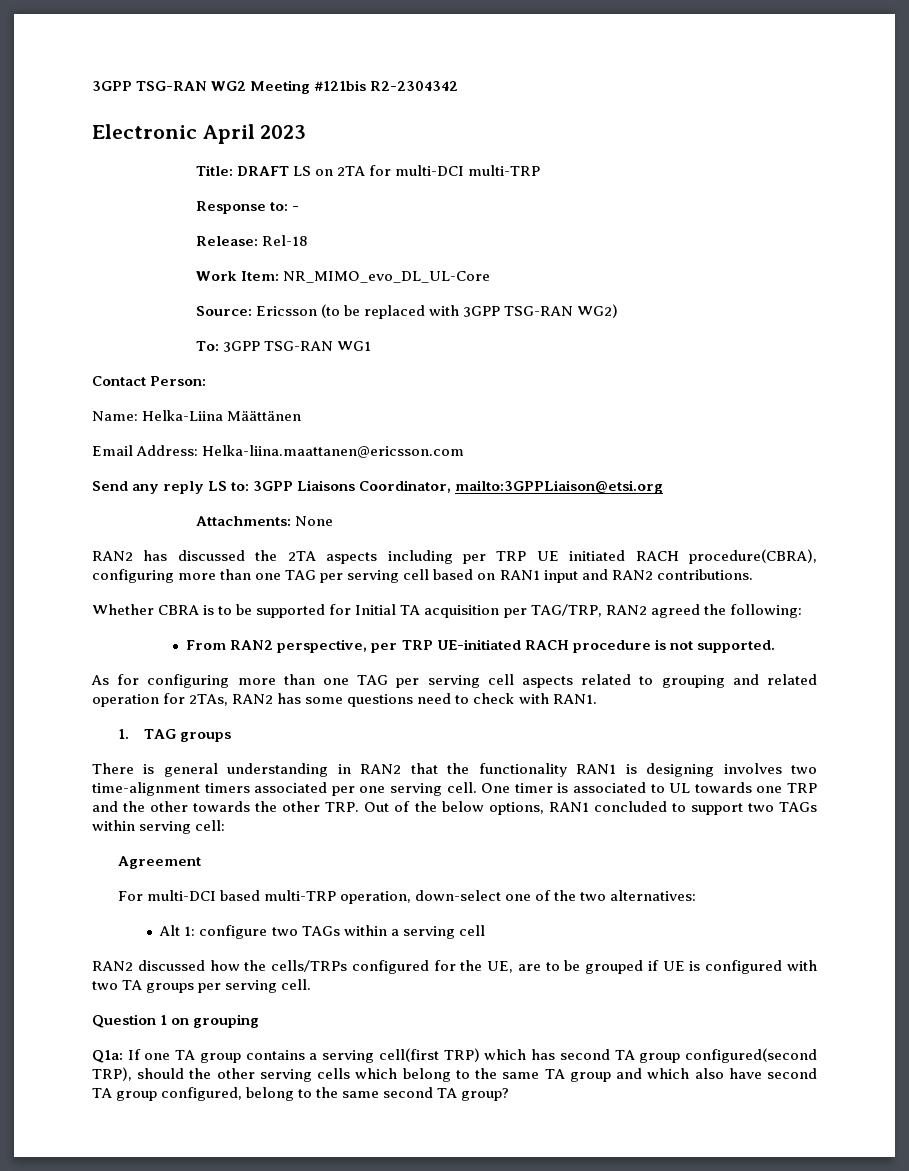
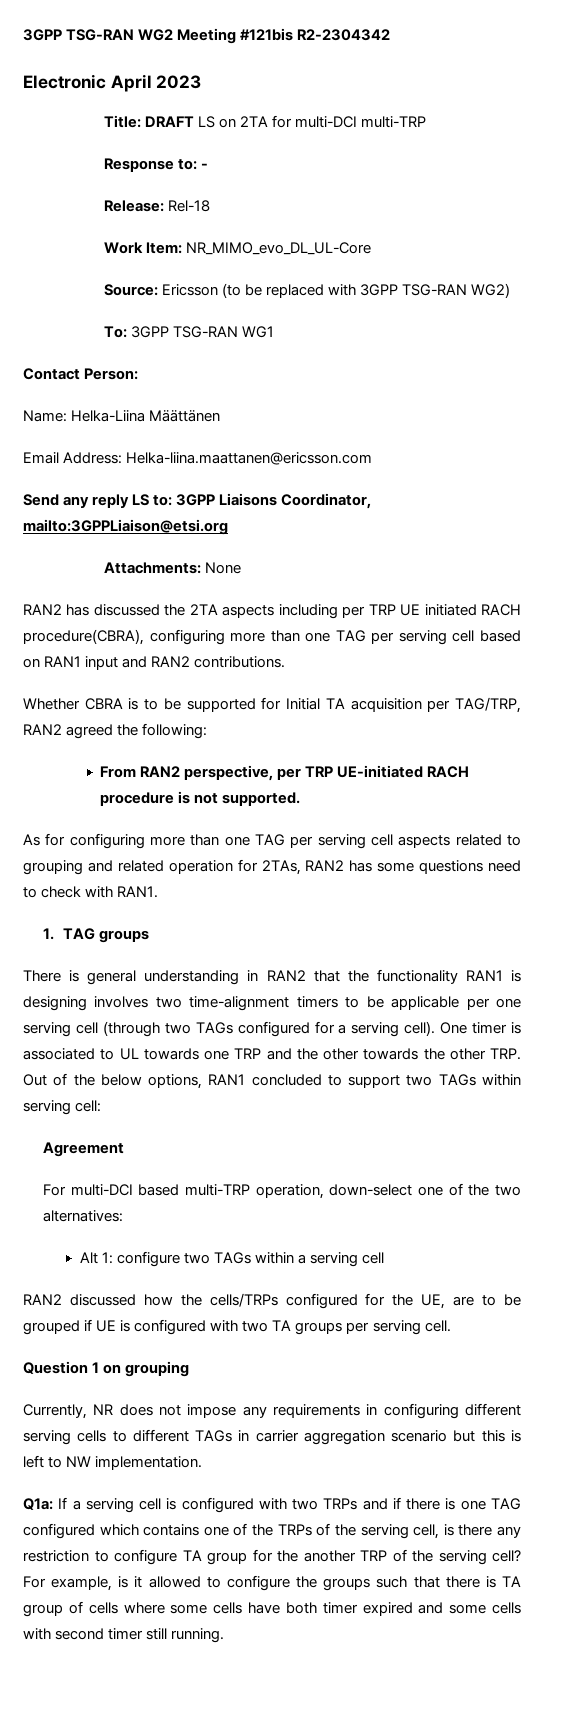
- There is general understanding in RAN2 that the functionality RAN1 is designing involves two time-alignment timers associated per one serving cell.
+ There is general understanding in RAN2 that the functionality RAN1 is designing involves two time-alignment timers to be applicable per one serving cell (through two TAGs configured for a serving cell).
- Q1a: If one TA group contains a serving cell(first TRP) which has second TA group configured(second TRP), should the other serving cells which belong to the same TA group and which also have second TA group configured, belong to the same second TA group?
+ Currently, NR does not impose any requirements in configuring different serving cells to different TAGs in carrier aggregation scenario but this is left to NW implementation.
+ Q1a: If a serving cell is configured with two TRPs and if there is one TAG configured which contains one of the TRPs of the serving cell, is there any restriction to configure TA group for the another TRP of the serving cell? For example, is it allowed to configure the groups such that there is TA group of cells where some cells have both timer expired and some cells with second timer still running.

